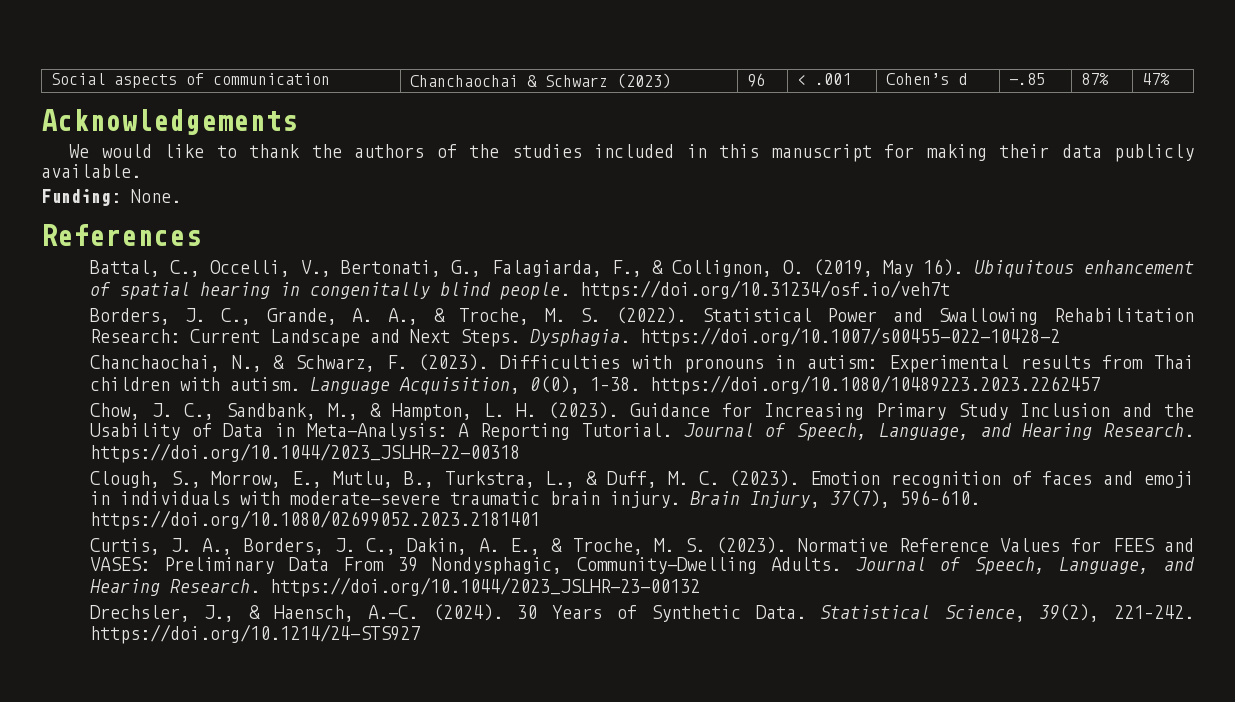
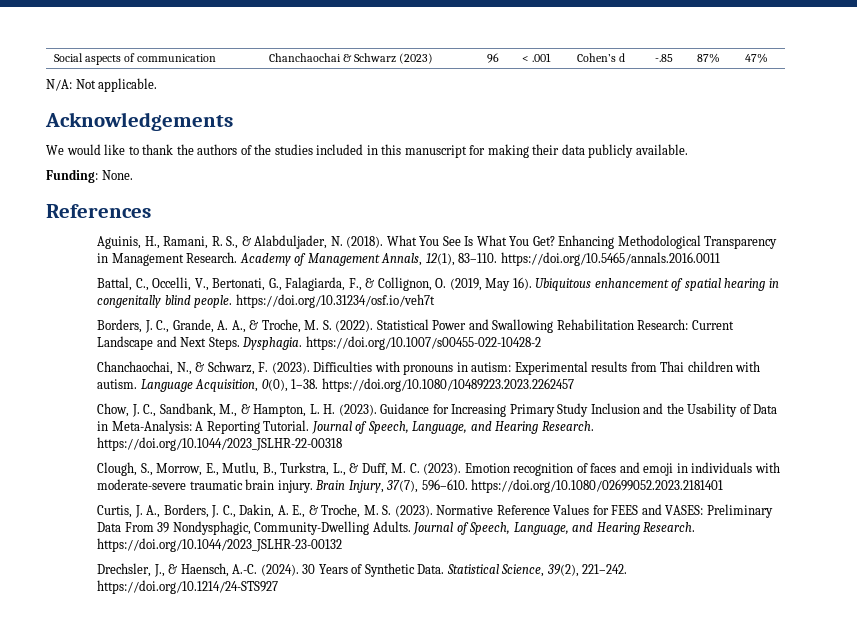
+ N/A: Not applicable.
+ Aguinis, H., Ramani, R. S., & Alabduljader, N. (2018). What You See Is What You Get? Enhancing Methodological Transparency in Management Research. Academy of Management Annals, 12(1), 83–110. https://doi.org/10.5465/annals.2016.0011

